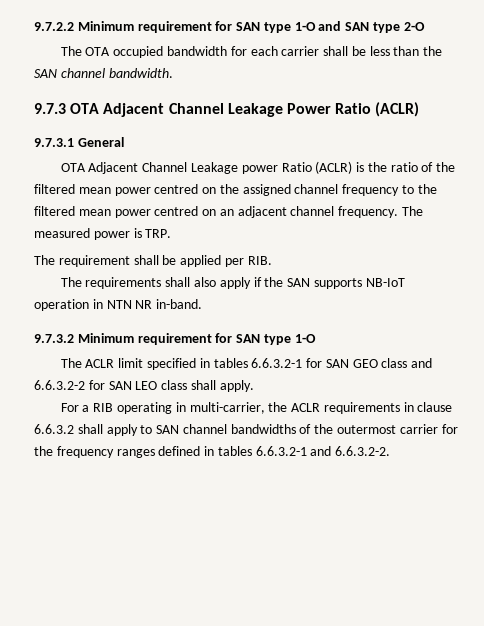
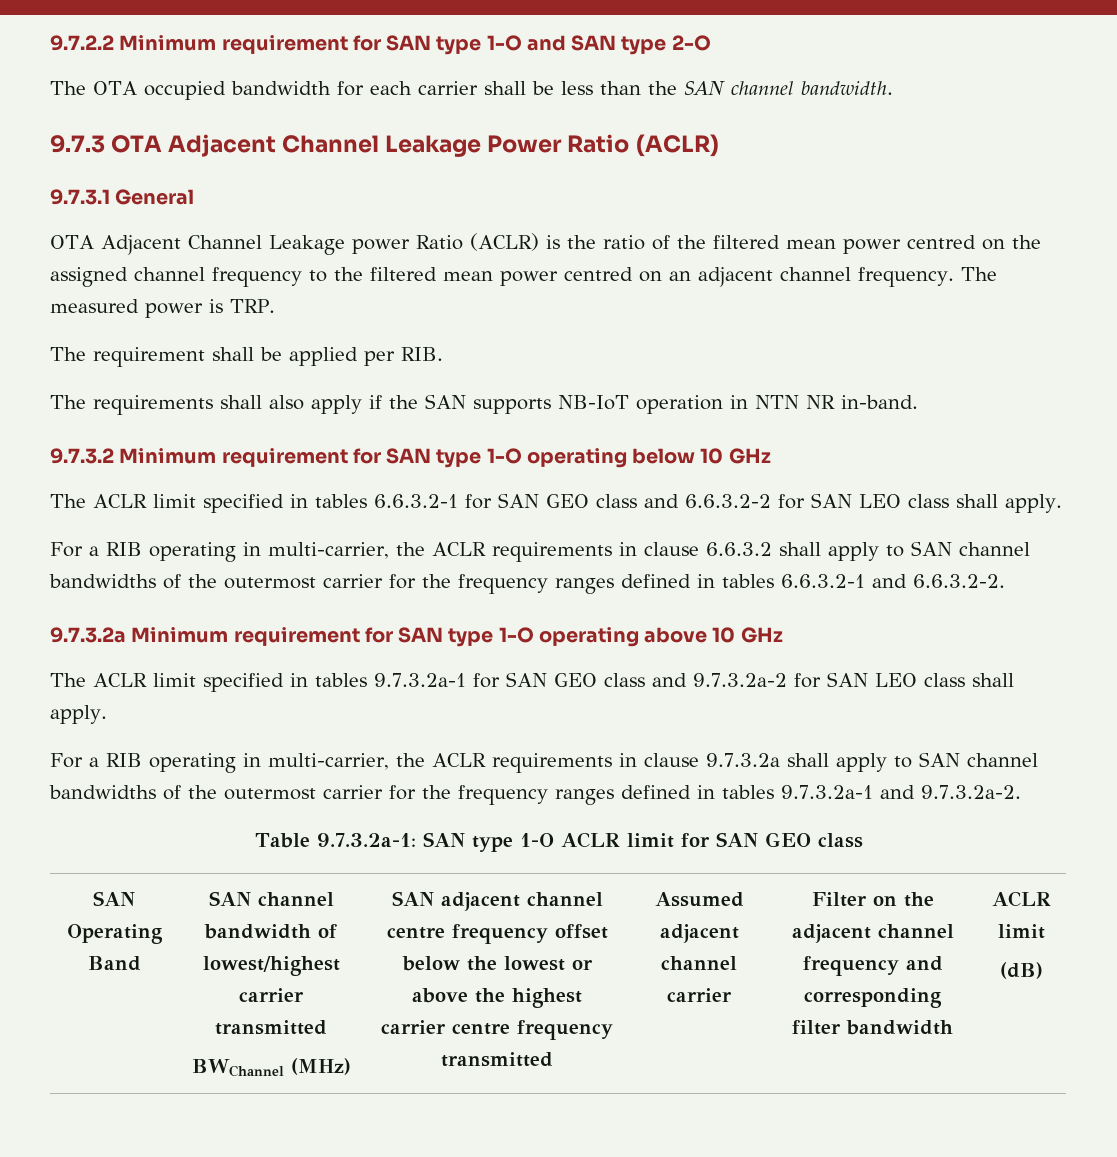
- 9.7.3.2 Minimum requirement for SAN type 1-O
+ 9.7.3.2 Minimum requirement for SAN type 1-O operating below 10 GHz
+ 9.7.3.2a Minimum requirement for SAN type 1-O operating above 10 GHz
+ The ACLR limit specified in tables 9.7.3.2a-1 for SAN GEO class and 9.7.3.2a-2 for SAN LEO class shall apply.
+ For a RIB operating in multi-carrier, the ACLR requirements in clause 9.7.3.2a shall apply to SAN channel bandwidths of the outermost carrier for the frequency ranges defined in tables 9.7.3.2a-1 and 9.7.3.2a-2.
+ Table 9.7.3.2a-1: SAN type 1-O ACLR limit for SAN GEO class
+ SAN Operating Band | SAN channel bandwidth of lowest/highest carrier transmitted
+ BWChannel (MHz) | SAN adjacent channel centre frequency offset below the lowest or above the highest carrier centre frequency transmitted | Assumed adjacent channel carrier | Filter on the adjacent channel frequency and corresponding filter bandwidth | ACLR limit
+ (dB)

